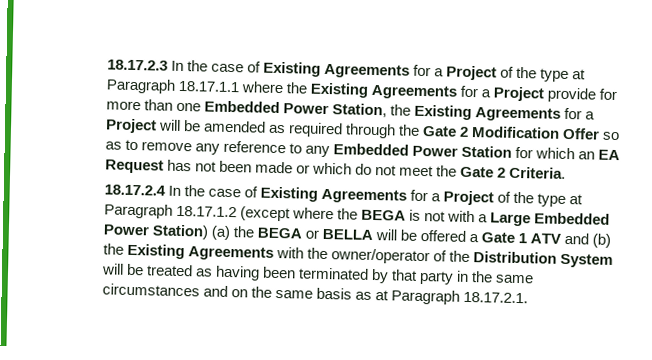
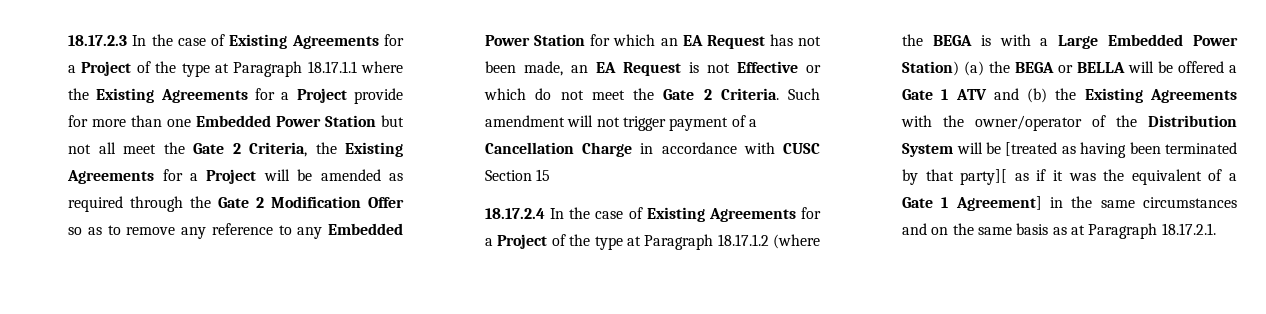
- 18.17.2.3 In the case of Existing Agreements for a Project of the type at Paragraph 18.17.1.1 where the Existing Agreements for a Project provide for more than one Embedded Power Station, the Existing Agreements for a Project will be amended as required through the Gate 2 Modification Offer so as to remove any reference to any Embedded Power Station for which an EA Request has not been made or which do not meet the Gate 2 Criteria.
+ 18.17.2.3 In the case of Existing Agreements for a Project of the type at Paragraph 18.17.1.1 where the Existing Agreements for a Project provide for more than one Embedded Power Station but not all meet the Gate 2 Criteria, the Existing Agreements for a Project will be amended as required through the Gate 2 Modification Offer so as to remove any reference to any Embedded Power Station for which an EA Request has not been made, an EA Request is not Effective or which do not meet the Gate 2 Criteria. Such amendment will not trigger payment of a Cancellation Charge in accordance with CUSC Section 15
- 18.17.2.4 In the case of Existing Agreements for a Project of the type at Paragraph 18.17.1.2 (except where the BEGA is not with a Large Embedded Power Station) (a) the BEGA or BELLA will be offered a Gate 1 ATV and (b) the Existing Agreements with the owner/operator of the Distribution System will be treated as having been terminated by that party in the same circumstances and on the same basis as at Paragraph 18.17.2.1.
+ 18.17.2.4 In the case of Existing Agreements for a Project of the type at Paragraph 18.17.1.2 (where the BEGA is with a Large Embedded Power Station) (a) the BEGA or BELLA will be offered a Gate 1 ATV and (b) the Existing Agreements with the owner/operator of the Distribution System will be [treated as having been terminated by that party][ as if it was the equivalent of a Gate 1 Agreement] in the same circumstances and on the same basis as at Paragraph 18.17.2.1.

